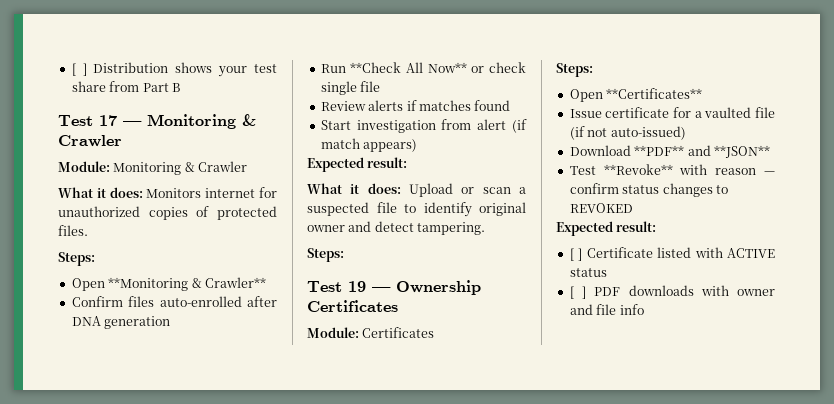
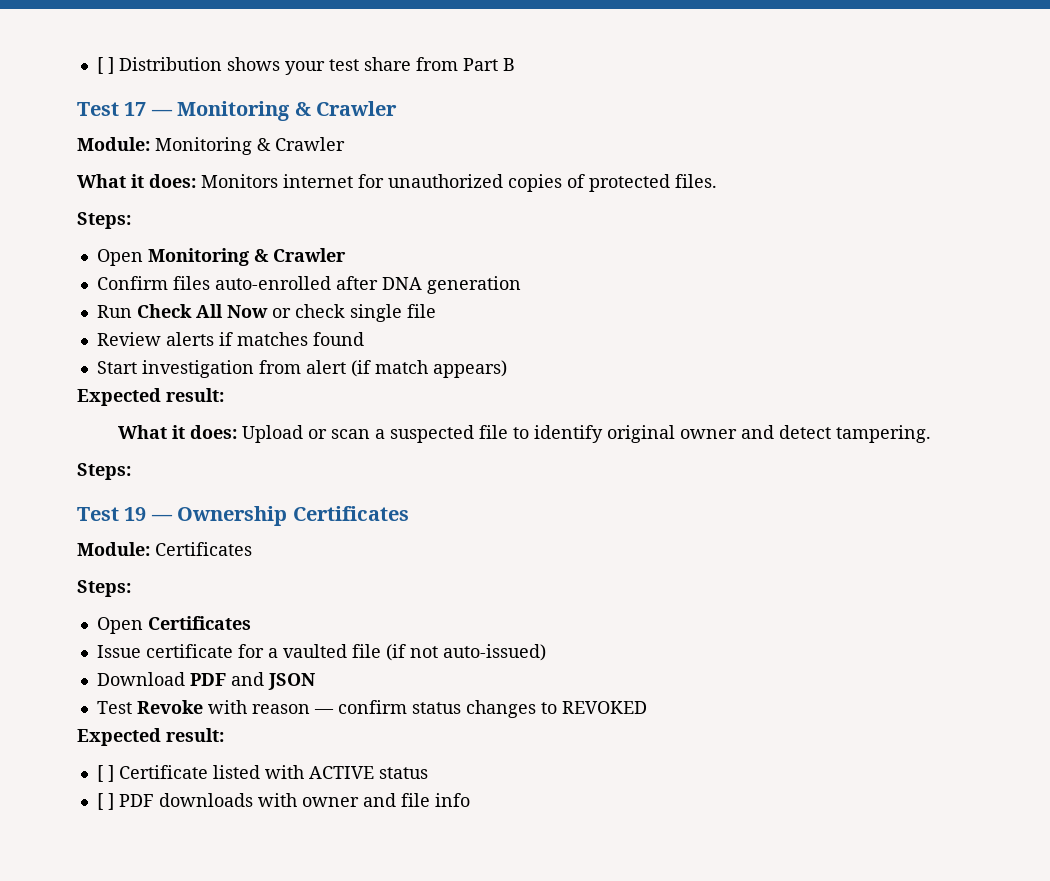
- Open **Monitoring & Crawler**
+ Open Monitoring & Crawler
- Run **Check All Now** or check single file
+ Run Check All Now or check single file
- Open **Certificates**
+ Open Certificates
- Download **PDF** and **JSON**
- Test **Revoke** with reason — confirm status changes to REVOKED
+ Download PDF and JSON
+ Test Revoke with reason — confirm status changes to REVOKED

